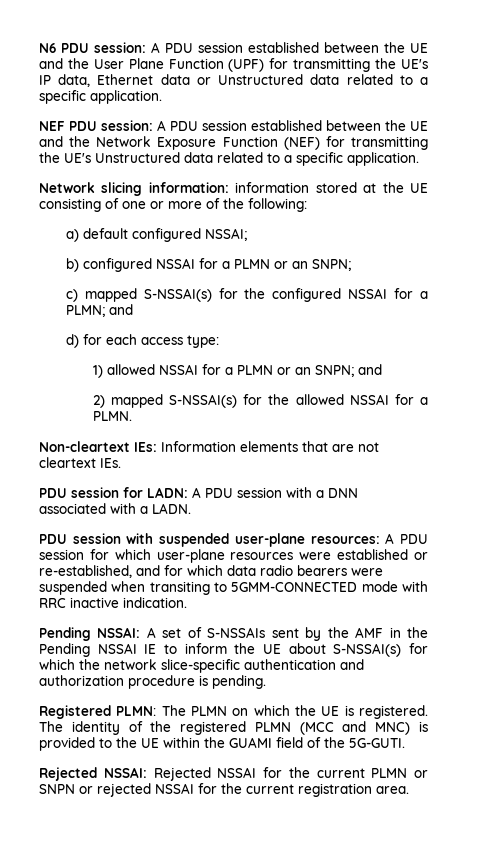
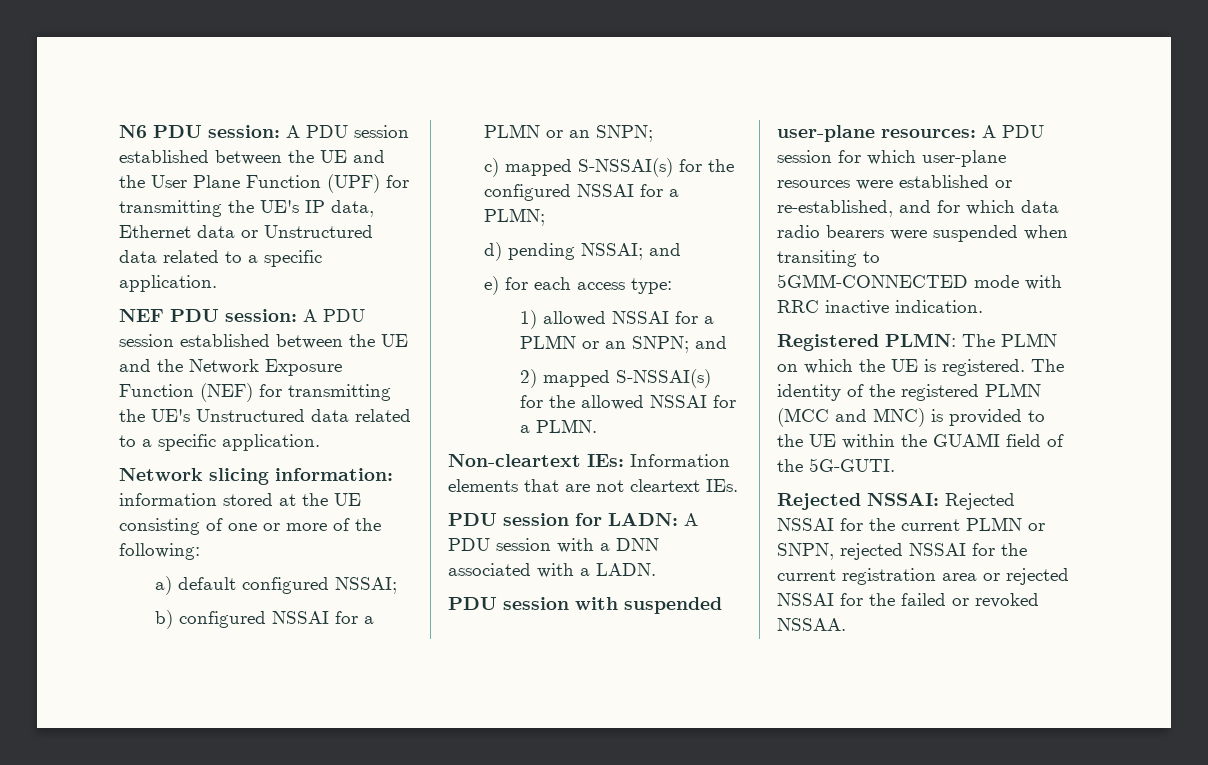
- c) mapped S-NSSAI(s) for the configured NSSAI for a PLMN; and
- d) for each access type:
+ c) mapped S-NSSAI(s) for the configured NSSAI for a PLMN;
+ d) pending NSSAI; and
+ e) for each access type:
- Pending NSSAI: A set of S-NSSAIs sent by the AMF in the Pending NSSAI IE to inform the UE about S-NSSAI(s) for which the network slice-specific authentication and authorization procedure is pending.
- Rejected NSSAI: Rejected NSSAI for the current PLMN or SNPN or rejected NSSAI for the current registration area.
+ Rejected NSSAI: Rejected NSSAI for the current PLMN or SNPN, rejected NSSAI for the current registration area or rejected NSSAI for the failed or revoked NSSAA.

